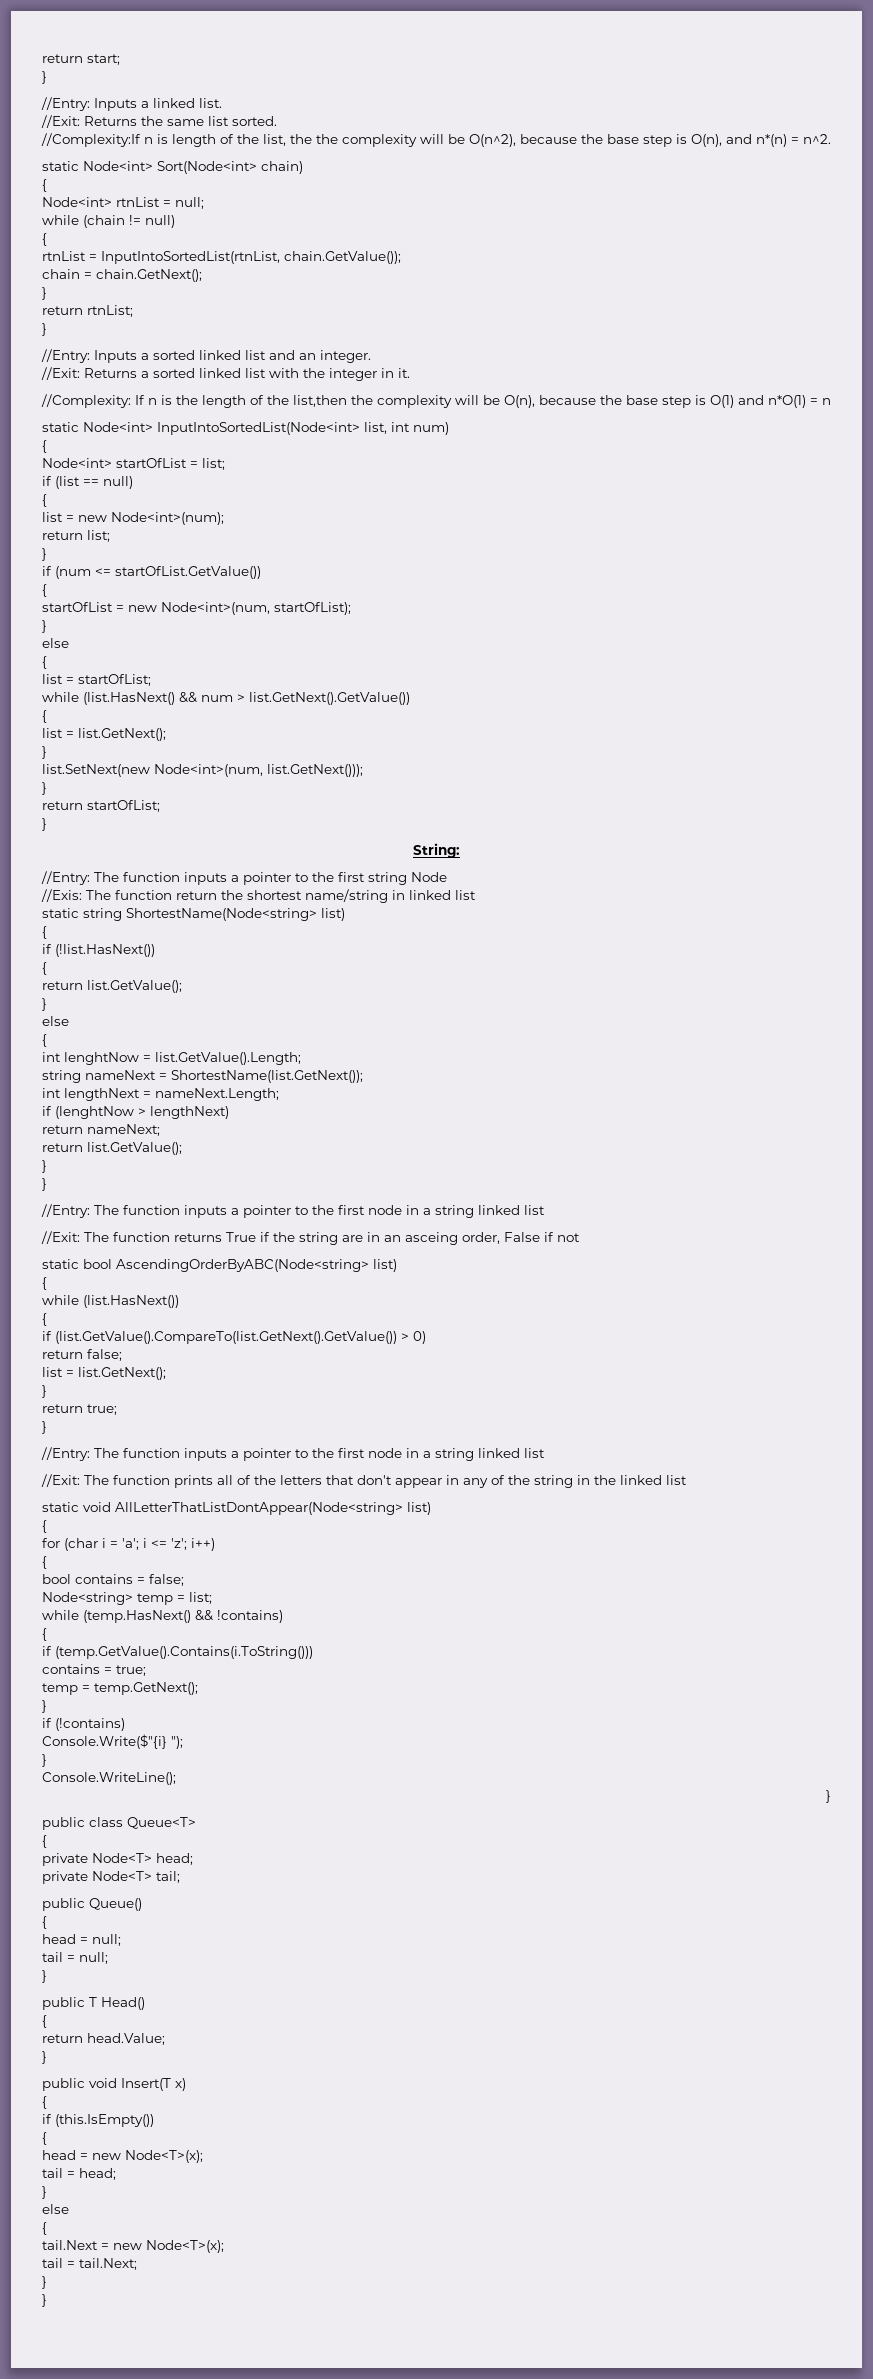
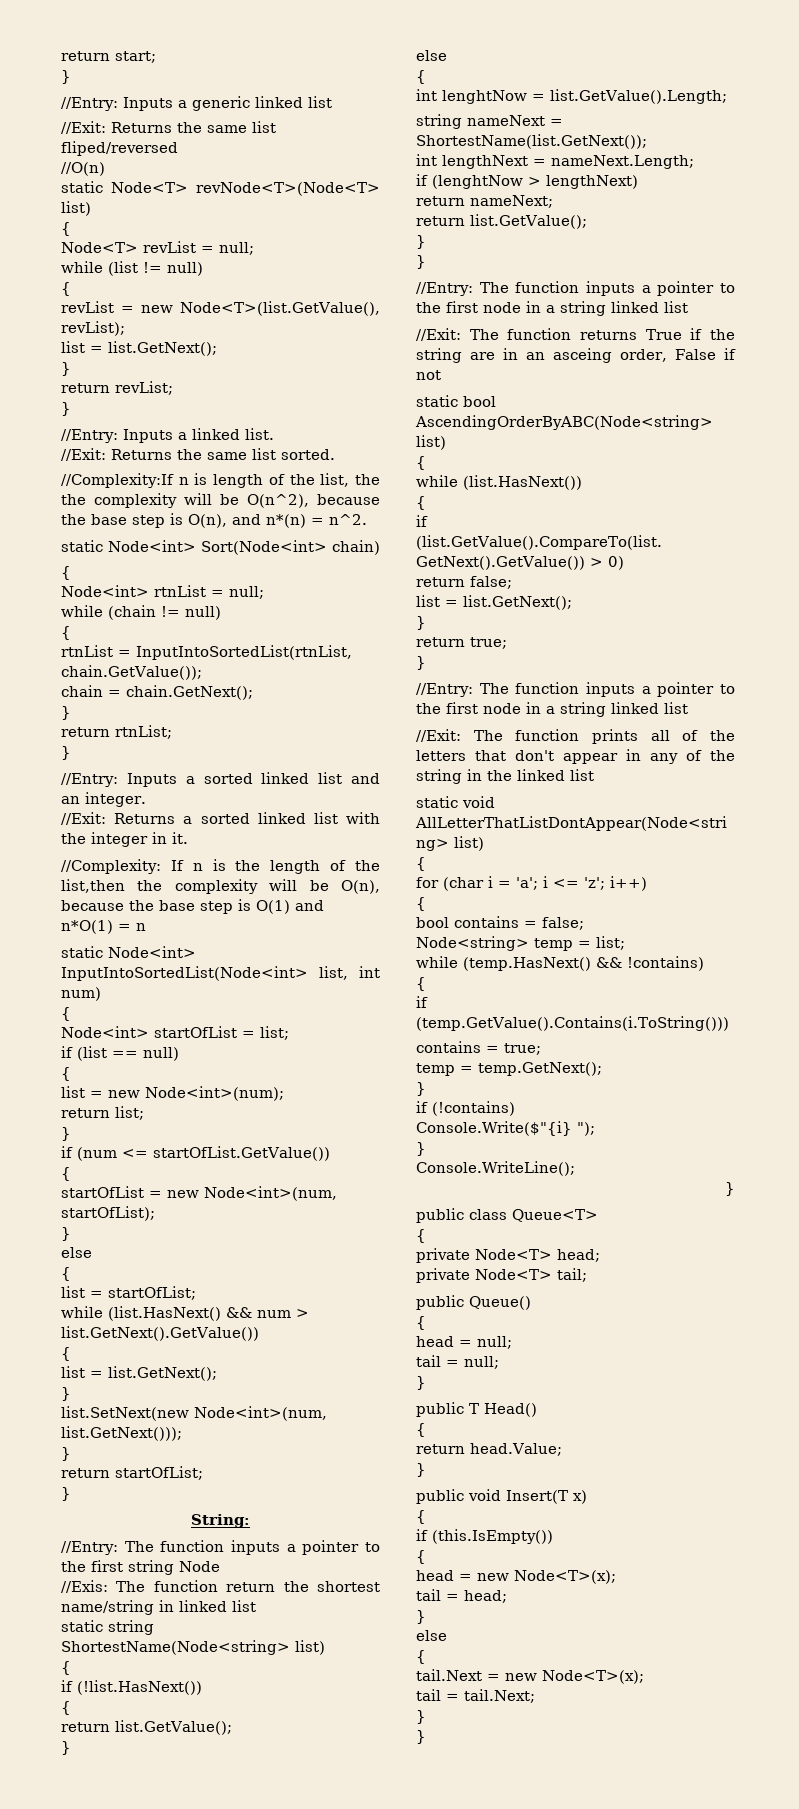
+ //Entry: Inputs a generic linked list
+ //Exit: Returns the same list fliped/reversed
+ //O(n)
+ static Node<T> revNode<T>(Node<T> list)
+ {
+ Node<T> revList = null;
+ while (list != null)
+ {
+ revList = new Node<T>(list.GetValue(), revList);
+ list = list.GetNext();
+ }
+ return revList;
+ }

